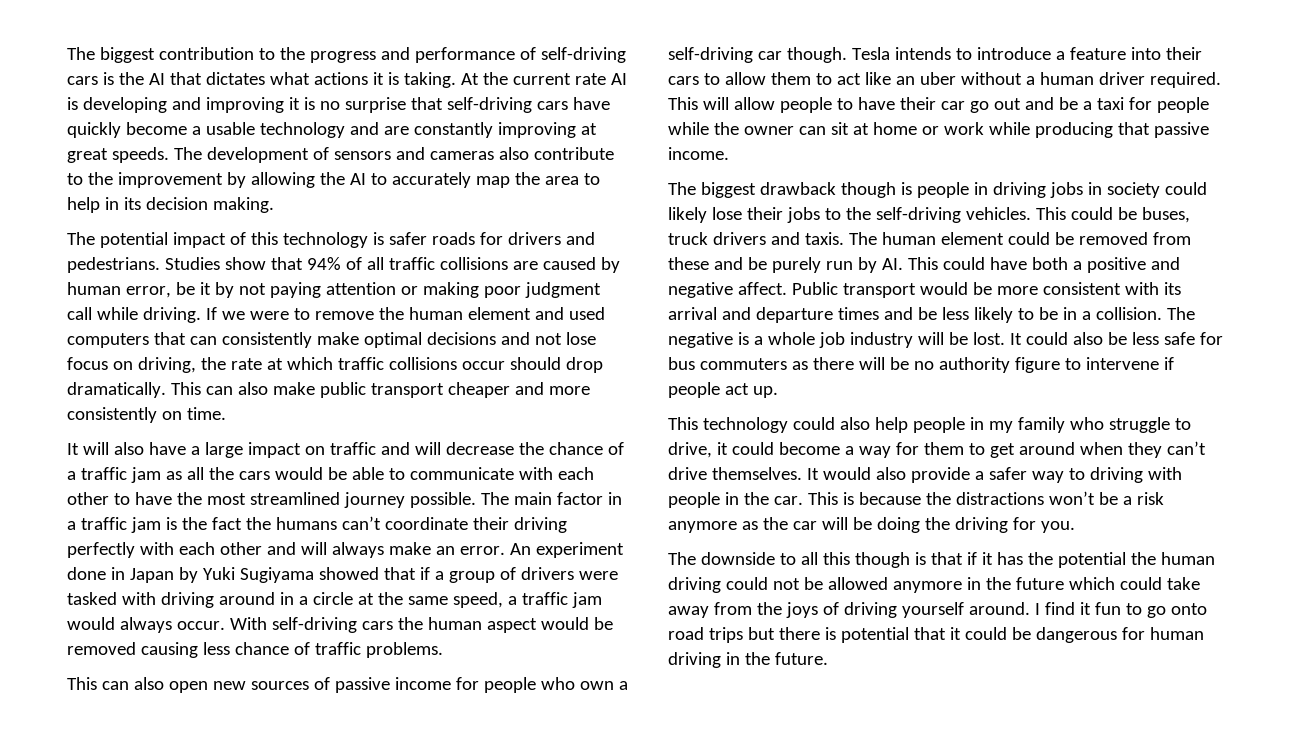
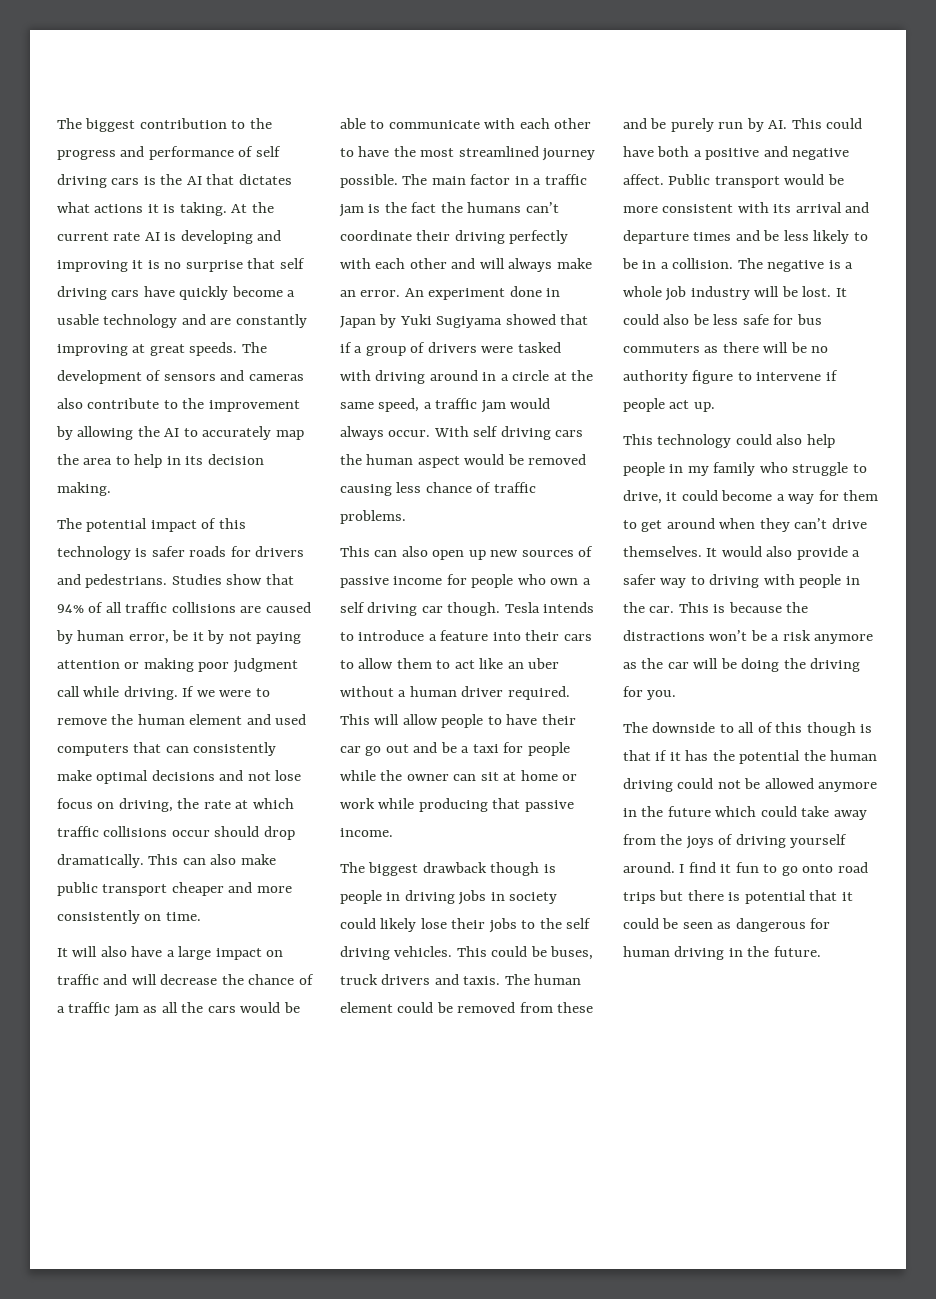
- The biggest contribution to the progress and performance of self-driving cars is the AI that dictates what actions it is taking.
+ The biggest contribution to the progress and performance of self driving cars is the AI that dictates what actions it is taking.
- At the current rate AI is developing and improving it is no surprise that self-driving cars have quickly become a usable technology and are constantly improving at great speeds.
+ At the current rate AI is developing and improving it is no surprise that self driving cars have quickly become a usable technology and are constantly improving at great speeds.
- With self-driving cars the human aspect would be removed causing less chance of traffic problems.
+ With self driving cars the human aspect would be removed causing less chance of traffic problems.
- This can also open new sources of passive income for people who own a self-driving car though.
+ This can also open up new sources of passive income for people who own a self driving car though.
- The biggest drawback though is people in driving jobs in society could likely lose their jobs to the self-driving vehicles.
+ The biggest drawback though is people in driving jobs in society could likely lose their jobs to the self driving vehicles.
- The downside to all this though is that if it has the potential the human driving could not be allowed anymore in the future which could take away from the joys of driving yourself around.
+ The downside to all of this though is that if it has the potential the human driving could not be allowed anymore in the future which could take away from the joys of driving yourself around.
- I find it fun to go onto road trips but there is potential that it could be dangerous for human driving in the future.
+ I find it fun to go onto road trips but there is potential that it could be seen as dangerous for human driving in the future.

